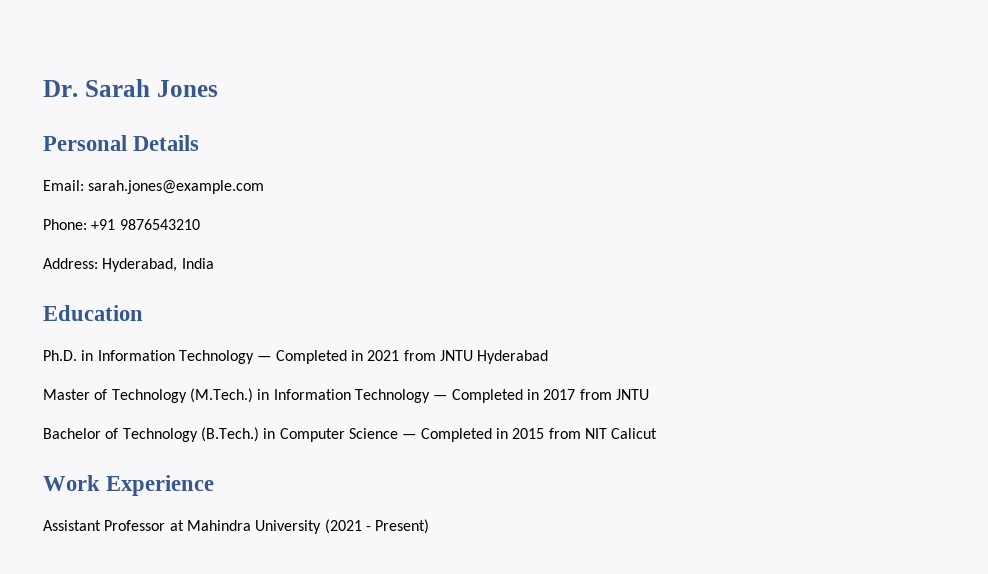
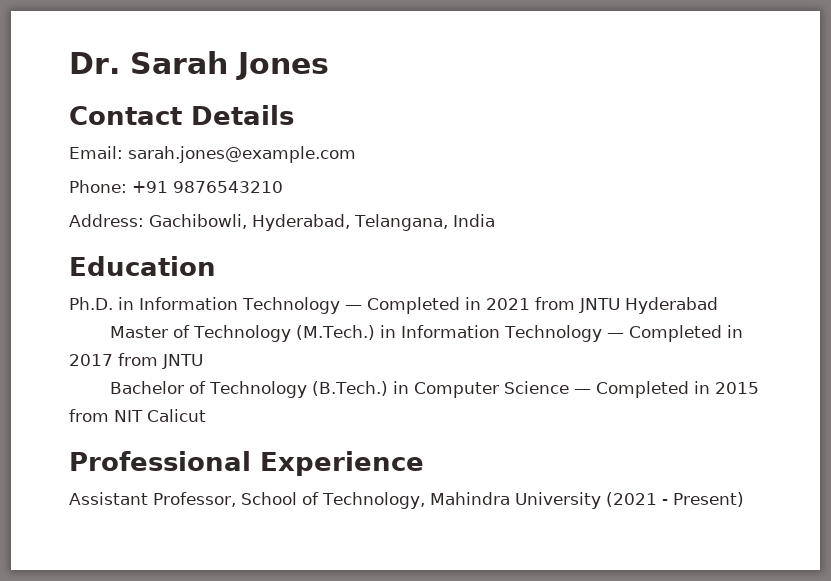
- Personal Details
+ Contact Details
- Address: Hyderabad, India
+ Address: Gachibowli, Hyderabad, Telangana, India
- Work Experience
+ Professional Experience
- Assistant Professor at Mahindra University (2021 - Present)
+ Assistant Professor, School of Technology, Mahindra University (2021 - Present)

